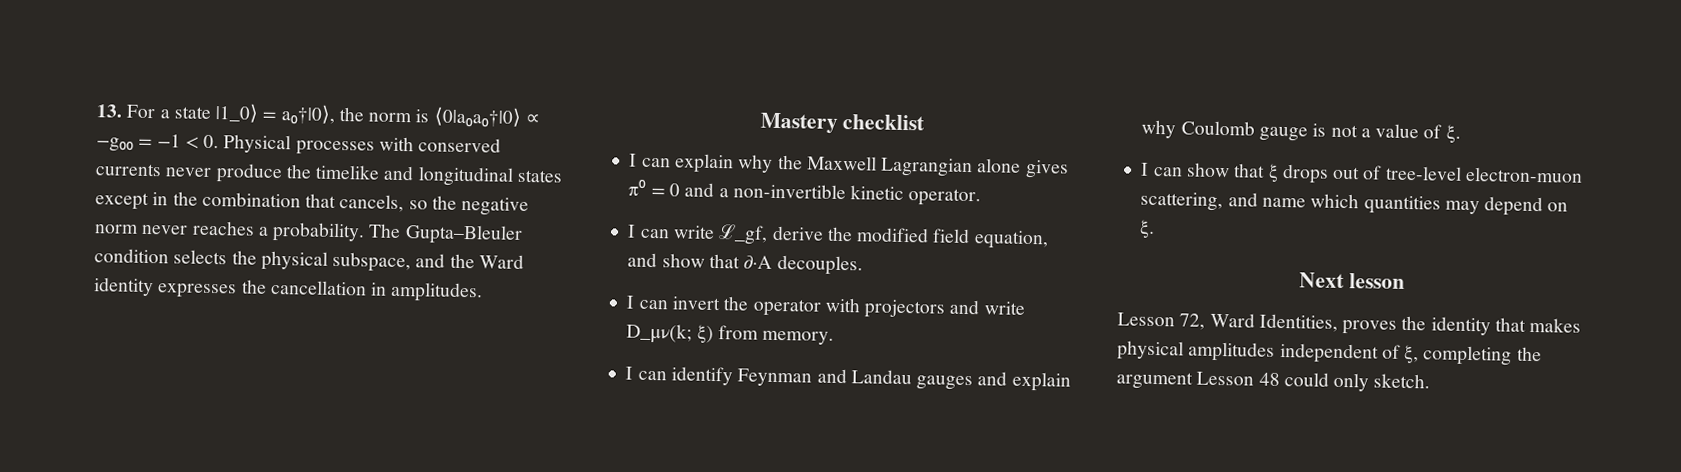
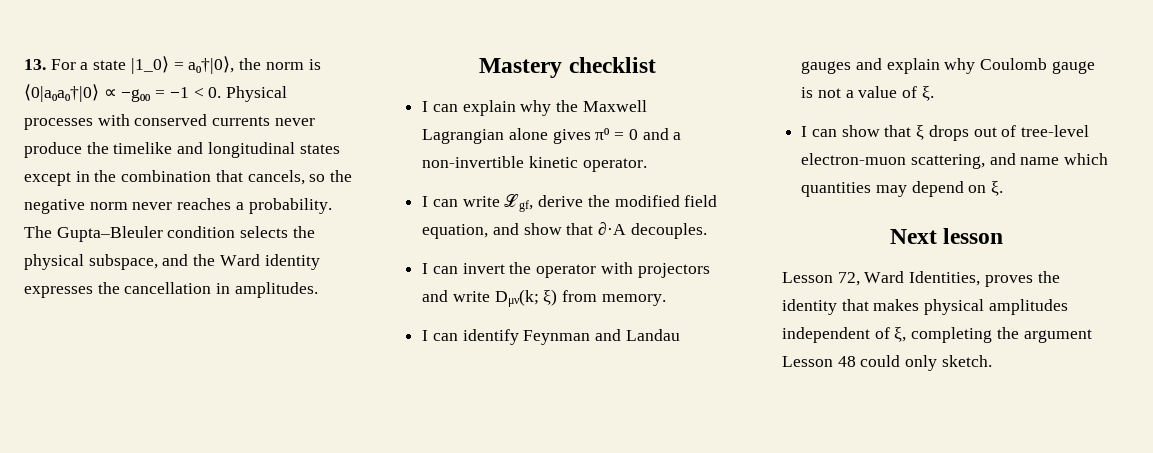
- I can write ℒ_gf, derive the modified field equation, and show that ∂·A decouples.
+ I can write ℒgf, derive the modified field equation, and show that ∂·A decouples.
- I can invert the operator with projectors and write D_μν(k; ξ) from memory.
+ I can invert the operator with projectors and write Dμν(k; ξ) from memory.

